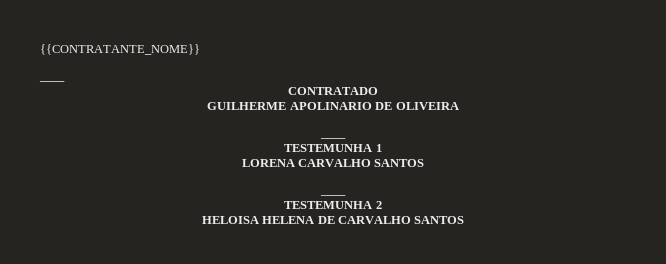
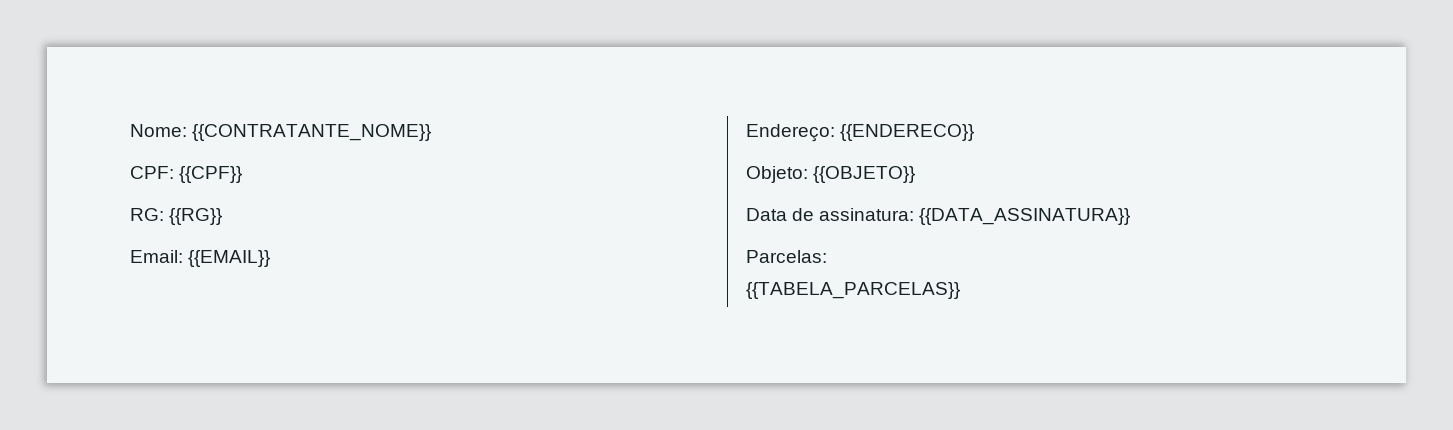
- {{CONTRATANTE_NOME}}
- ____
- CONTRATADO
- GUILHERME APOLINARIO DE OLIVEIRA
- ____
- TESTEMUNHA 1
- LORENA CARVALHO SANTOS
- ____
- TESTEMUNHA 2
- HELOISA HELENA DE CARVALHO SANTOS
+ Nome: {{CONTRATANTE_NOME}}
+ CPF: {{CPF}}
+ RG: {{RG}}
+ Email: {{EMAIL}}
+ Endereço: {{ENDERECO}}
+ Objeto: {{OBJETO}}
+ Data de assinatura: {{DATA_ASSINATURA}}
+ Parcelas:
+ {{TABELA_PARCELAS}}

